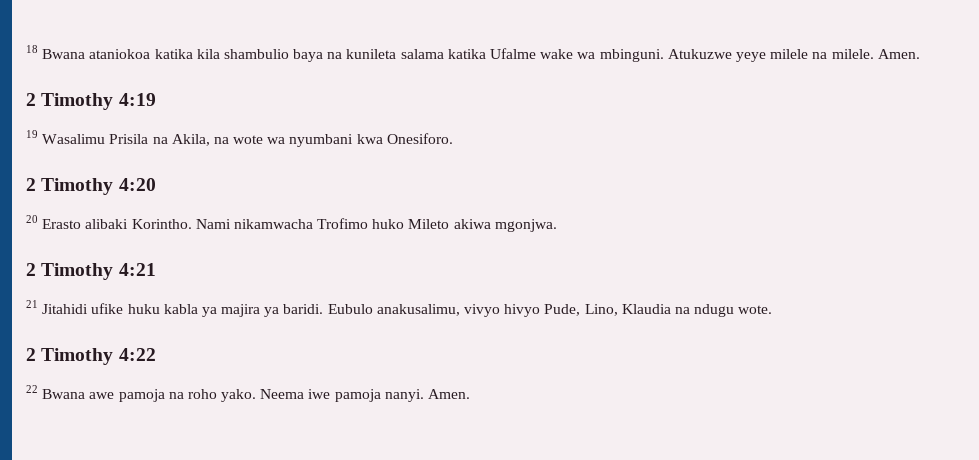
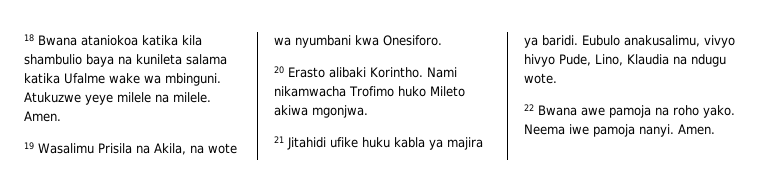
- 2 Timothy 4:19
- 2 Timothy 4:20
- 2 Timothy 4:21
- 2 Timothy 4:22

